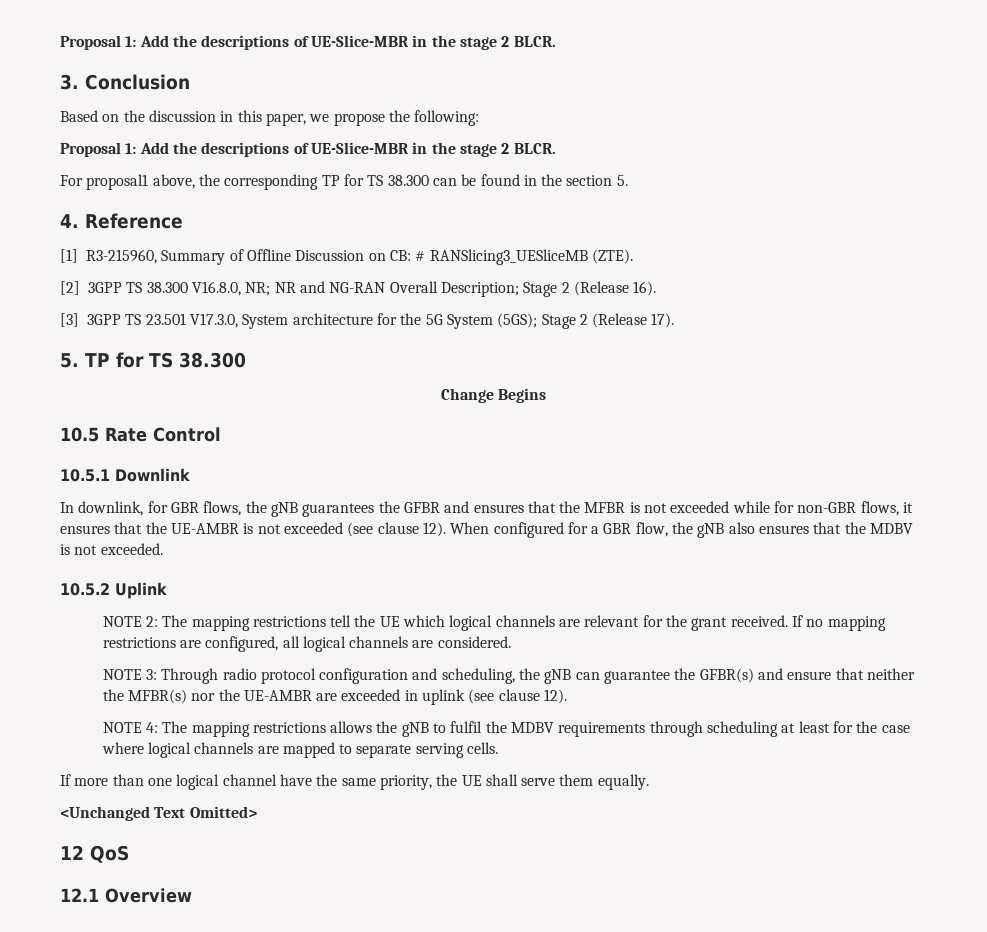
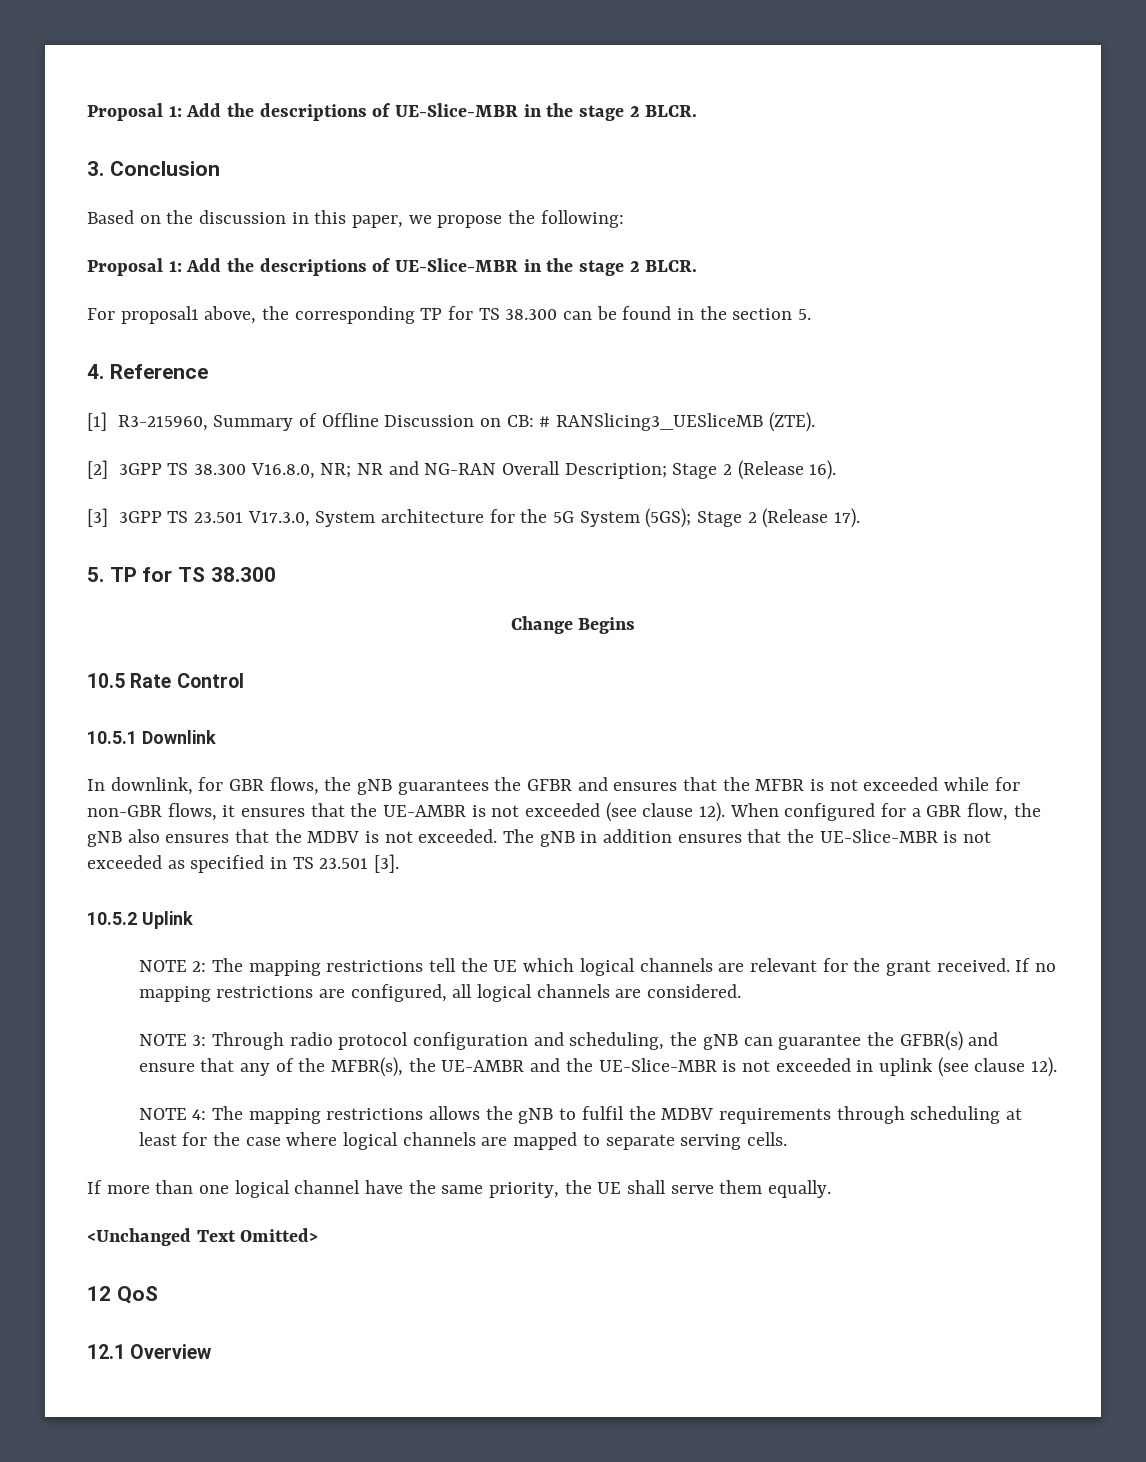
+ The gNB in addition ensures that the UE-Slice-MBR is not exceeded as specified in TS 23.501 [3].
- NOTE 3: Through radio protocol configuration and scheduling, the gNB can guarantee the GFBR(s) and ensure that neither the MFBR(s) nor the UE-AMBR are exceeded in uplink (see clause 12).
+ NOTE 3: Through radio protocol configuration and scheduling, the gNB can guarantee the GFBR(s) and ensure that any of the MFBR(s), the UE-AMBR and the UE-Slice-MBR is not exceeded in uplink (see clause 12).

